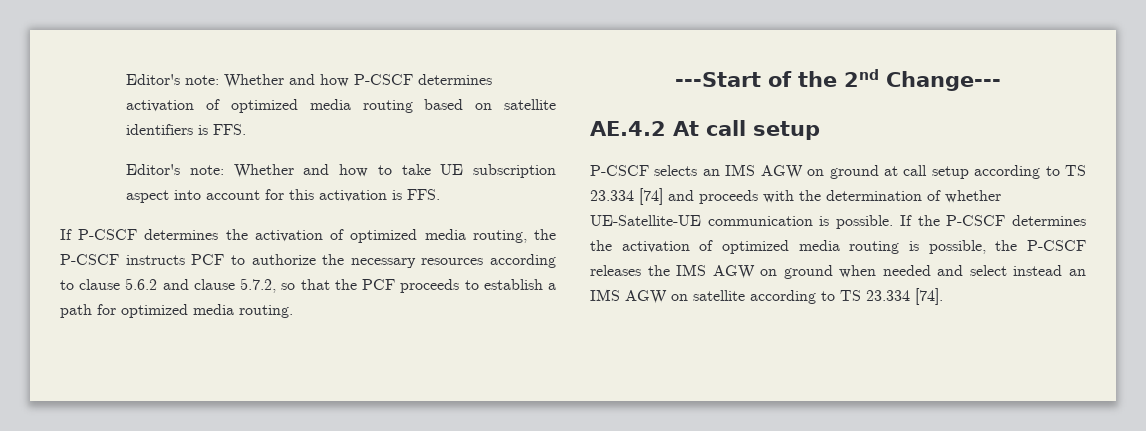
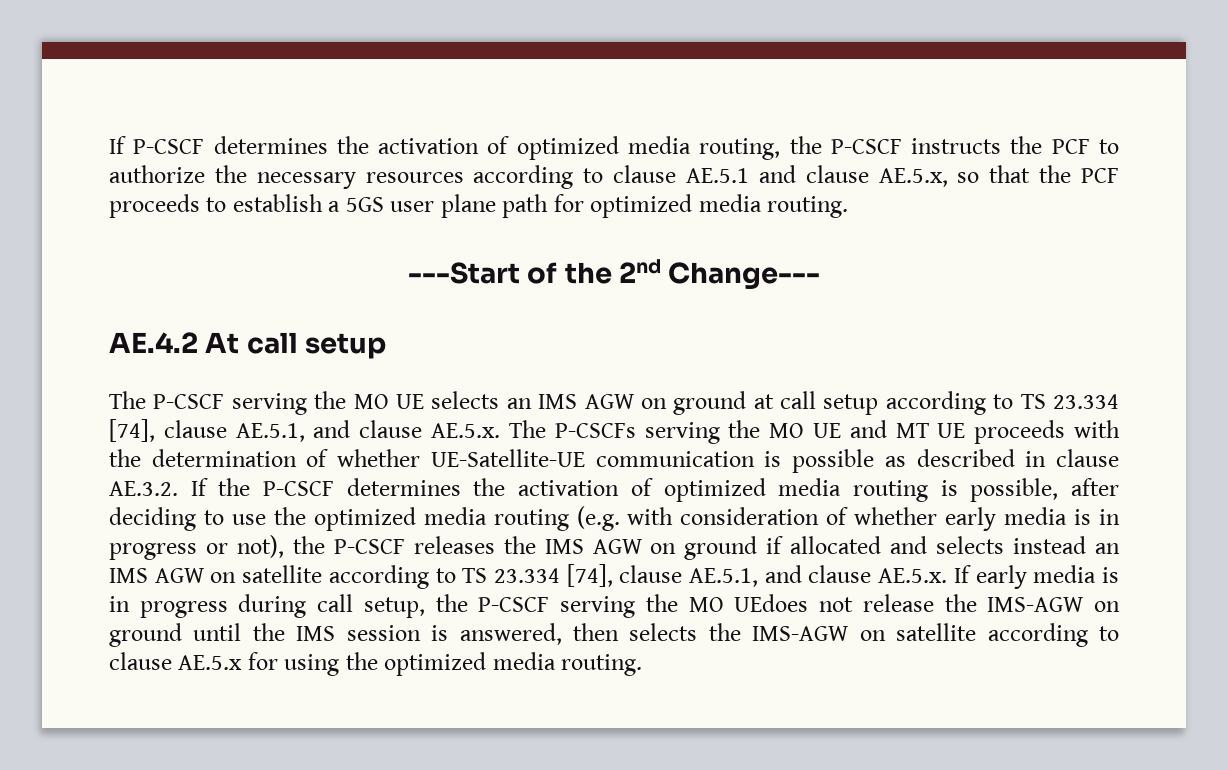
- Editor's note: Whether and how P-CSCF determines activation of optimized media routing based on satellite identifiers is FFS.
- Editor's note: Whether and how to take UE subscription aspect into account for this activation is FFS.
- If P-CSCF determines the activation of optimized media routing, the P-CSCF instructs PCF to authorize the necessary resources according to clause 5.6.2 and clause 5.7.2, so that the PCF proceeds to establish a path for optimized media routing.
+ If P-CSCF determines the activation of optimized media routing, the P-CSCF instructs the PCF to authorize the necessary resources according to clause AE.5.1 and clause AE.5.x, so that the PCF proceeds to establish a 5GS user plane path for optimized media routing.
- P-CSCF selects an IMS AGW on ground at call setup according to TS 23.334 [74] and proceeds with the determination of whether UE-Satellite-UE communication is possible. If the P-CSCF determines the activation of optimized media routing is possible, the P-CSCF releases the IMS AGW on ground when needed and select instead an IMS AGW on satellite according to TS 23.334 [74].
+ The P-CSCF serving the MO UE selects an IMS AGW on ground at call setup according to TS 23.334 [74], clause AE.5.1, and clause AE.5.x. The P-CSCFs serving the MO UE and MT UE proceeds with the determination of whether UE-Satellite-UE communication is possible as described in clause AE.3.2. If the P-CSCF determines the activation of optimized media routing is possible, after deciding to use the optimized media routing (e.g. with consideration of whether early media is in progress or not), the P-CSCF releases the IMS AGW on ground if allocated and selects instead an IMS AGW on satellite according to TS 23.334 [74], clause AE.5.1, and clause AE.5.x. If early media is in progress during call setup, the P-CSCF serving the MO UEdoes not release the IMS-AGW on ground until the IMS session is answered, then selects the IMS-AGW on satellite according to clause AE.5.x for using the optimized media routing.

